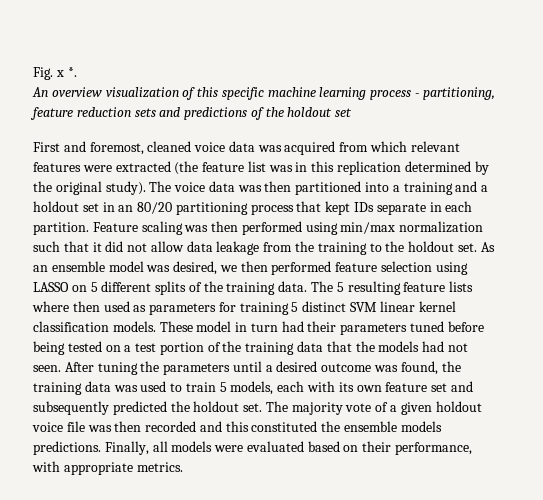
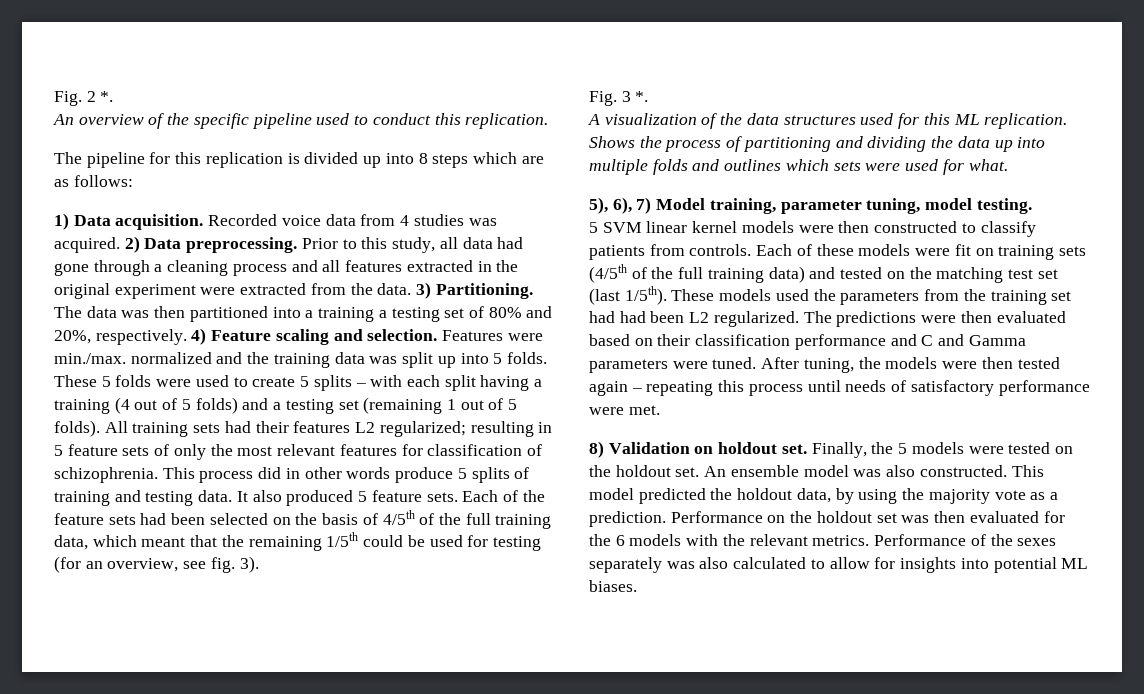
- Fig. x *.
+ Fig. 2 *.
- An overview visualization of this specific machine learning process - partitioning, feature reduction sets and predictions of the holdout set
- First and foremost, cleaned voice data was acquired from which relevant features were extracted (the feature list was in this replication determined by the original study). The voice data was then partitioned into a training and a holdout set in an 80/20 partitioning process that kept IDs separate in each partition. Feature scaling was then performed using min/max normalization such that it did not allow data leakage from the training to the holdout set. As an ensemble model was desired, we then performed feature selection using LASSO on 5 different splits of the training data. The 5 resulting feature lists where then used as parameters for training 5 distinct SVM linear kernel classification models. These model in turn had their parameters tuned before being tested on a test portion of the training data that the models had not seen. After tuning the parameters until a desired outcome was found, the training data was used to train 5 models, each with its own feature set and subsequently predicted the holdout set. The majority vote of a given holdout voice file was then recorded and this constituted the ensemble models predictions. Finally, all models were evaluated based on their performance, with appropriate metrics.
+ An overview of the specific pipeline used to conduct this replication.
+ The pipeline for this replication is divided up into 8 steps which are as follows:
+ 1) Data acquisition. Recorded voice data from 4 studies was acquired. 2) Data preprocessing. Prior to this study, all data had gone through a cleaning process and all features extracted in the original experiment were extracted from the data. 3) Partitioning. The data was then partitioned into a training a testing set of 80% and 20%, respectively. 4) Feature scaling and selection. Features were min./max. normalized and the training data was split up into 5 folds. These 5 folds were used to create 5 splits – with each split having a training (4 out of 5 folds) and a testing set (remaining 1 out of 5 folds). All training sets had their features L2 regularized; resulting in 5 feature sets of only the most relevant features for classification of schizophrenia. This process did in other words produce 5 splits of training and testing data. It also produced 5 feature sets. Each of the feature sets had been selected on the basis of 4/5th of the full training data, which meant that the remaining 1/5th could be used for testing (for an overview, see fig. 3).
+ Fig. 3 *.
+ A visualization of the data structures used for this ML replication. Shows the process of partitioning and dividing the data up into multiple folds and outlines which sets were used for what.
+ 5), 6), 7) Model training, parameter tuning, model testing.
+ 5 SVM linear kernel models were then constructed to classify patients from controls. Each of these models were fit on training sets (4/5th of the full training data) and tested on the matching test set (last 1/5th). These models used the parameters from the training set had had been L2 regularized. The predictions were then evaluated based on their classification performance and C and Gamma parameters were tuned. After tuning, the models were then tested again – repeating this process until needs of satisfactory performance were met.
+ 8) Validation on holdout set. Finally, the 5 models were tested on the holdout set. An ensemble model was also constructed. This model predicted the holdout data, by using the majority vote as a prediction. Performance on the holdout set was then evaluated for the 6 models with the relevant metrics. Performance of the sexes separately was also calculated to allow for insights into potential ML biases.

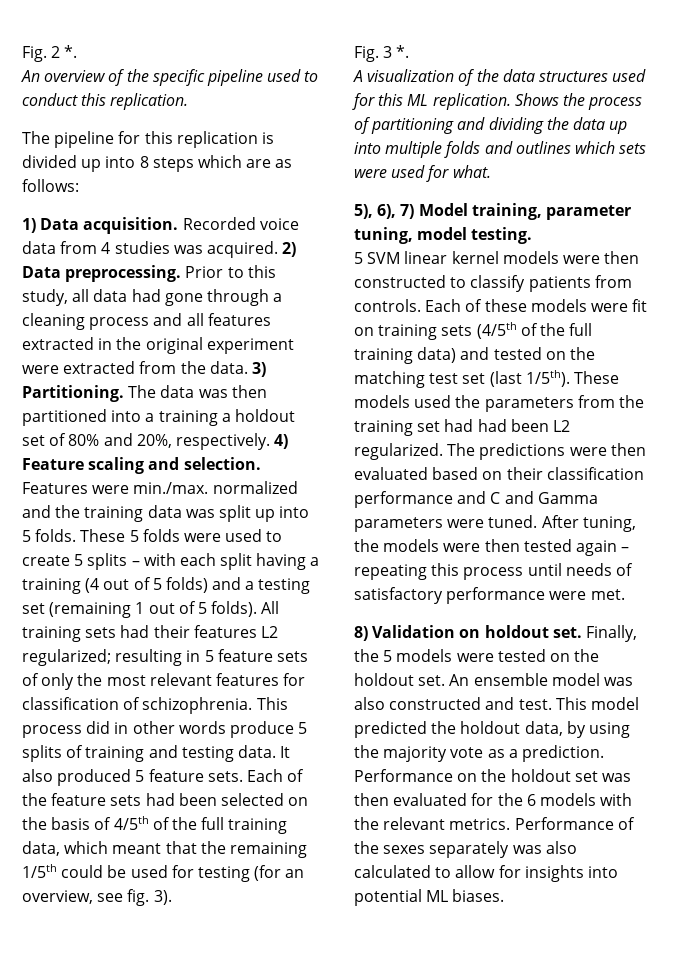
- The data was then partitioned into a training a testing set of 80% and 20%, respectively.
+ The data was then partitioned into a training a holdout set of 80% and 20%, respectively.
- An ensemble model was also constructed.
+ An ensemble model was also constructed and test.

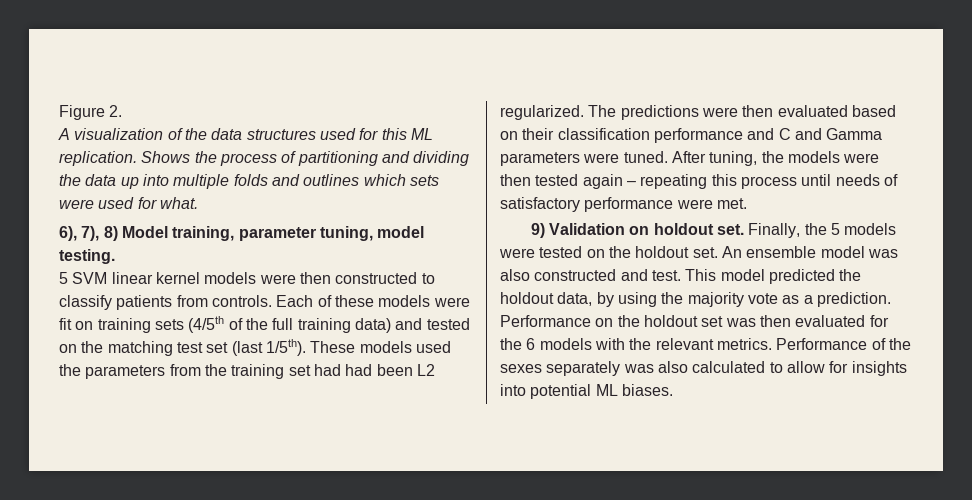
- Fig. 2 *.
- An overview of the specific pipeline used to conduct this replication.
- The pipeline for this replication is divided up into 8 steps which are as follows:
- 1) Data acquisition. Recorded voice data from 4 studies was acquired. 2) Data preprocessing. Prior to this study, all data had gone through a cleaning process and all features extracted in the original experiment were extracted from the data. 3) Partitioning. The data was then partitioned into a training a holdout set of 80% and 20%, respectively. 4) Feature scaling and selection. Features were min./max. normalized and the training data was split up into 5 folds. These 5 folds were used to create 5 splits – with each split having a training (4 out of 5 folds) and a testing set (remaining 1 out of 5 folds). All training sets had their features L2 regularized; resulting in 5 feature sets of only the most relevant features for classification of schizophrenia. This process did in other words produce 5 splits of training and testing data. It also produced 5 feature sets. Each of the feature sets had been selected on the basis of 4/5th of the full training data, which meant that the remaining 1/5th could be used for testing (for an overview, see fig. 3).
- Fig. 3 *.
+ Figure 2.
- 5), 6), 7) Model training, parameter tuning, model testing.
+ 6), 7), 8) Model training, parameter tuning, model testing.
- 8) Validation on holdout set.
+ 9) Validation on holdout set.

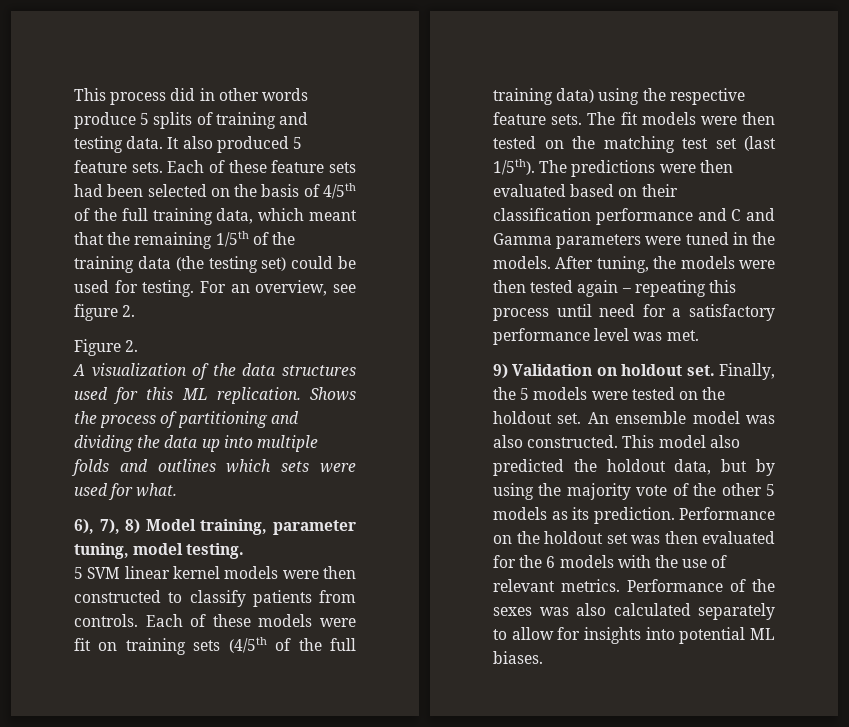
+ This process did in other words produce 5 splits of training and testing data. It also produced 5 feature sets. Each of these feature sets had been selected on the basis of 4/5th of the full training data, which meant that the remaining 1/5th of the training data (the testing set) could be used for testing. For an overview, see figure 2.
- Each of these models were fit on training sets (4/5th of the full training data) and tested on the matching test set (last 1/5th).
+ Each of these models were fit on training sets (4/5th of the full training data) using the respective feature sets. The fit models were then tested on the matching test set (last 1/5th).
- These models used the parameters from the training set had had been L2 regularized.
- The predictions were then evaluated based on their classification performance and C and Gamma parameters were tuned.
+ The predictions were then evaluated based on their classification performance and C and Gamma parameters were tuned in the models.
- After tuning, the models were then tested again – repeating this process until needs of satisfactory performance were met.
+ After tuning, the models were then tested again – repeating this process until need for a satisfactory performance level was met.
- An ensemble model was also constructed and test.
+ An ensemble model was also constructed.
- This model predicted the holdout data, by using the majority vote as a prediction.
+ This model also predicted the holdout data, but by using the majority vote of the other 5 models as its prediction.
- Performance on the holdout set was then evaluated for the 6 models with the relevant metrics.
+ Performance on the holdout set was then evaluated for the 6 models with the use of relevant metrics.
- Performance of the sexes separately was also calculated to allow for insights into potential ML biases.
+ Performance of the sexes was also calculated separately to allow for insights into potential ML biases.

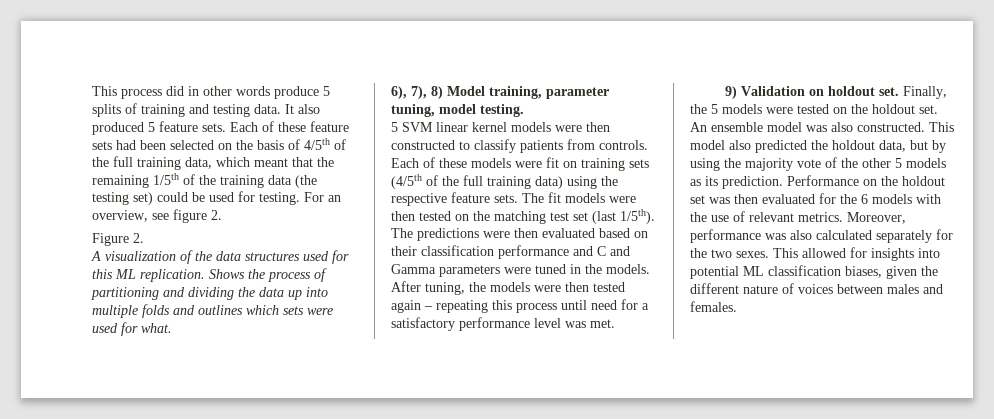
- Performance of the sexes was also calculated separately to allow for insights into potential ML biases.
+ Moreover, performance was also calculated separately for the two sexes. This allowed for insights into potential ML classification biases, given the different nature of voices between males and females.

